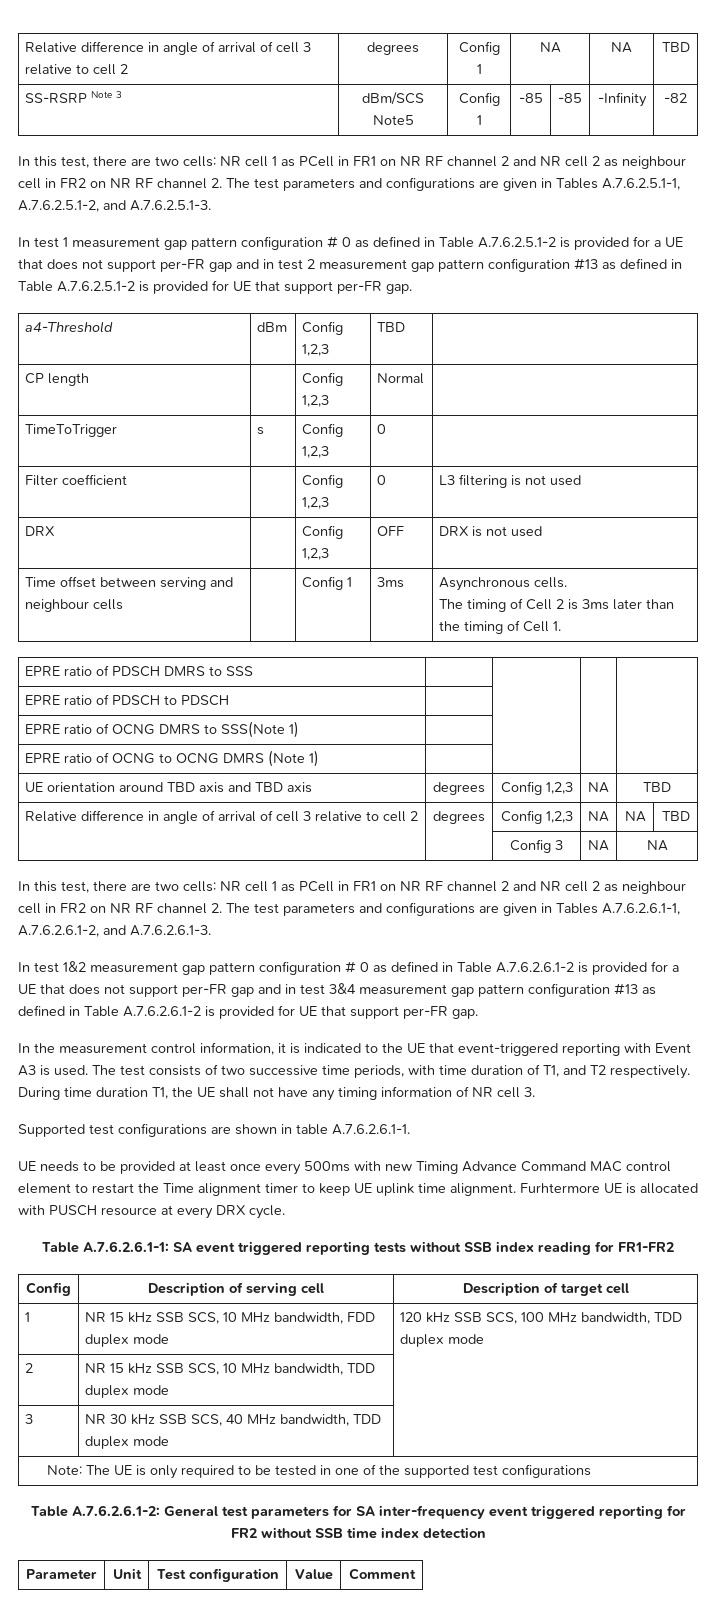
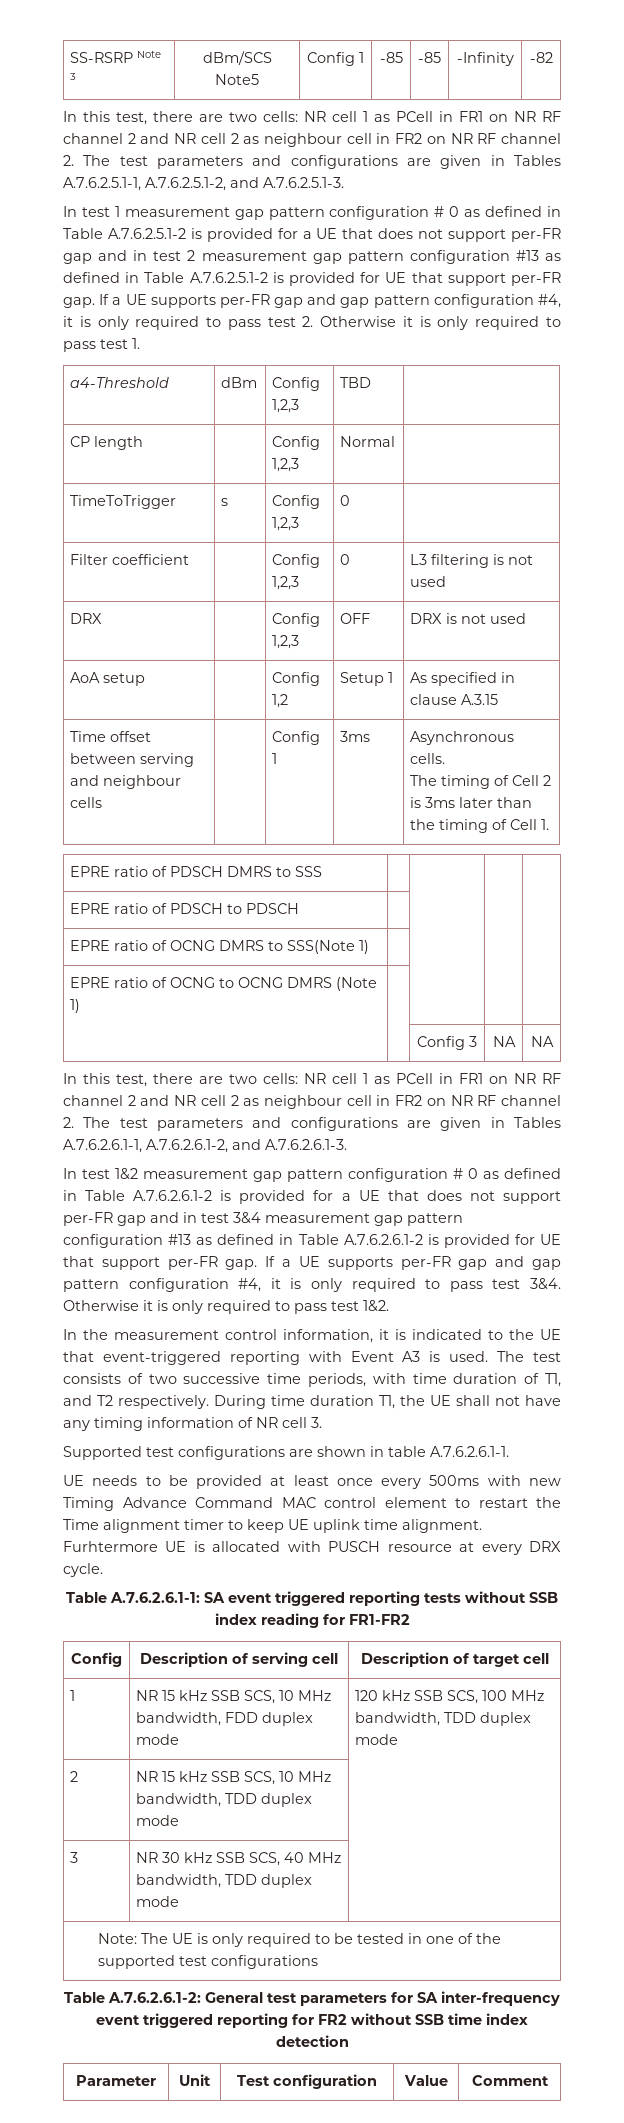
- Relative difference in angle of arrival of cell 3 relative to cell 2 | degrees | Config 1 | NA | NA | TBD
+ If a UE supports per-FR gap and gap pattern configuration #4, it is only required to pass test 2. Otherwise it is only required to pass test 1.
+ AoA setup | | Config 1,2 | Setup 1 | As specified in clause A.3.15
- UE orientation around TBD axis and TBD axis | degrees | Config 1,2,3 | NA | TBD
- Relative difference in angle of arrival of cell 3 relative to cell 2 | degrees | Config 1,2,3 | NA | NA | TBD
+ If a UE supports per-FR gap and gap pattern configuration #4, it is only required to pass test 3&4. Otherwise it is only required to pass test 1&2.

